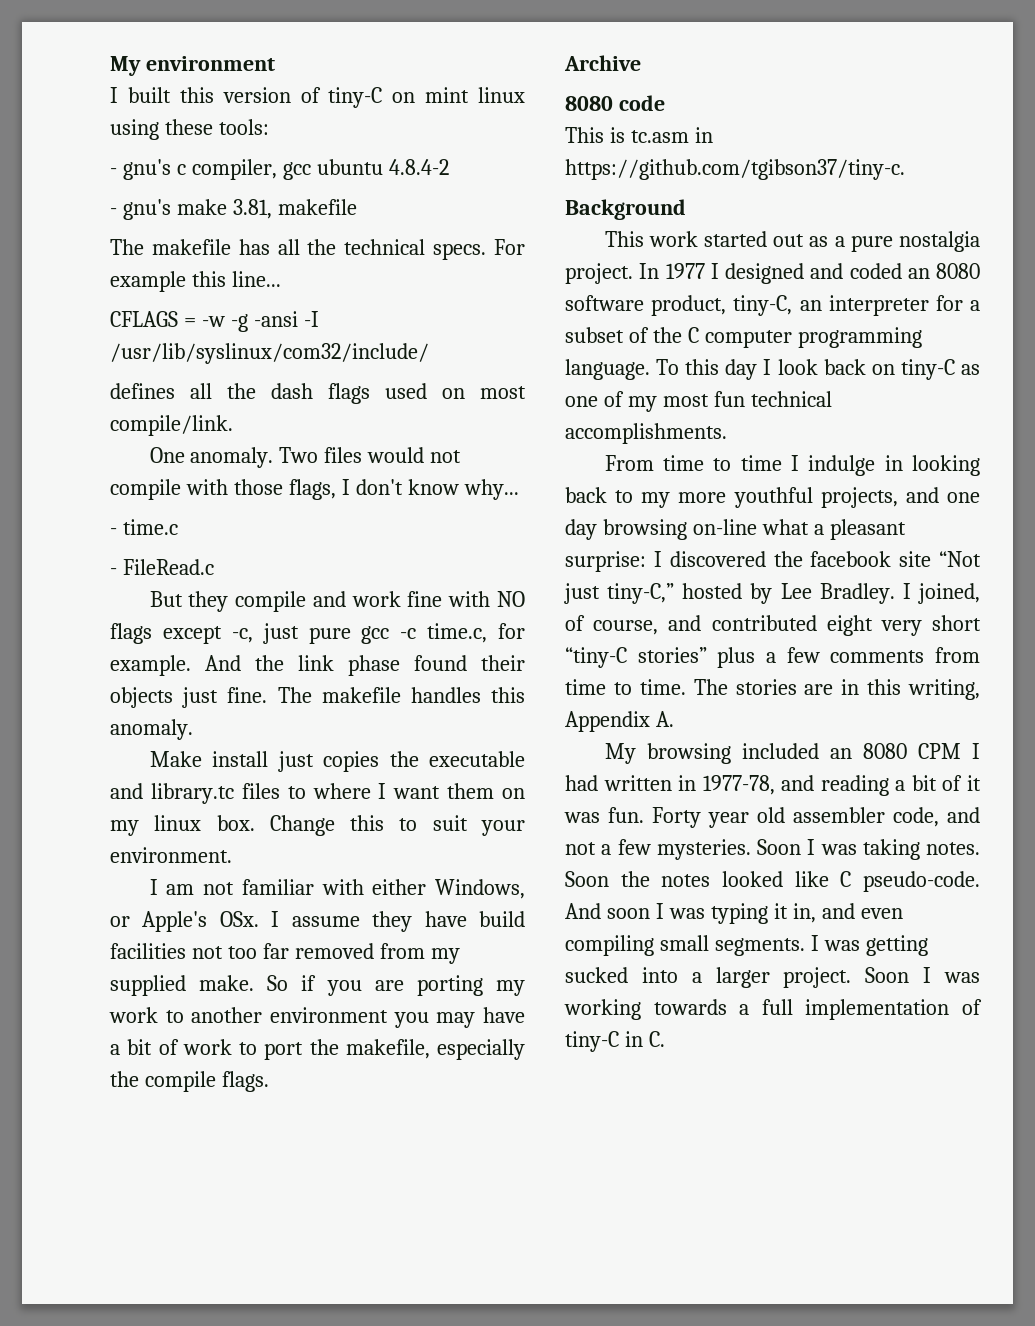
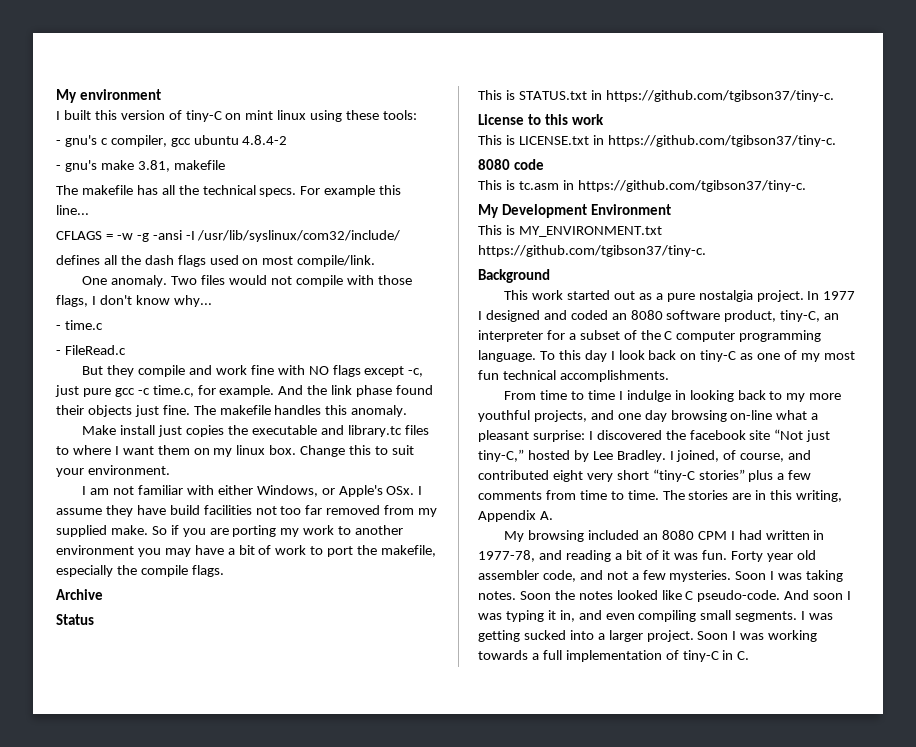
+ Status
+ This is STATUS.txt in https://github.com/tgibson37/tiny-c.
+ License to this work
+ This is LICENSE.txt in https://github.com/tgibson37/tiny-c.
+ My Development Environment
+ This is MY_ENVIRONMENT.txt https://github.com/tgibson37/tiny-c.

